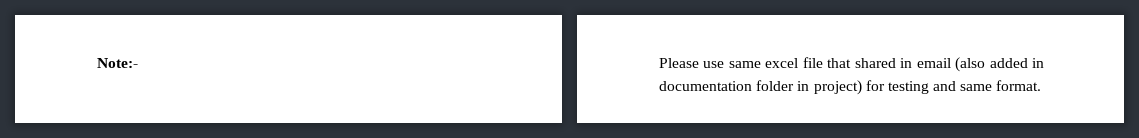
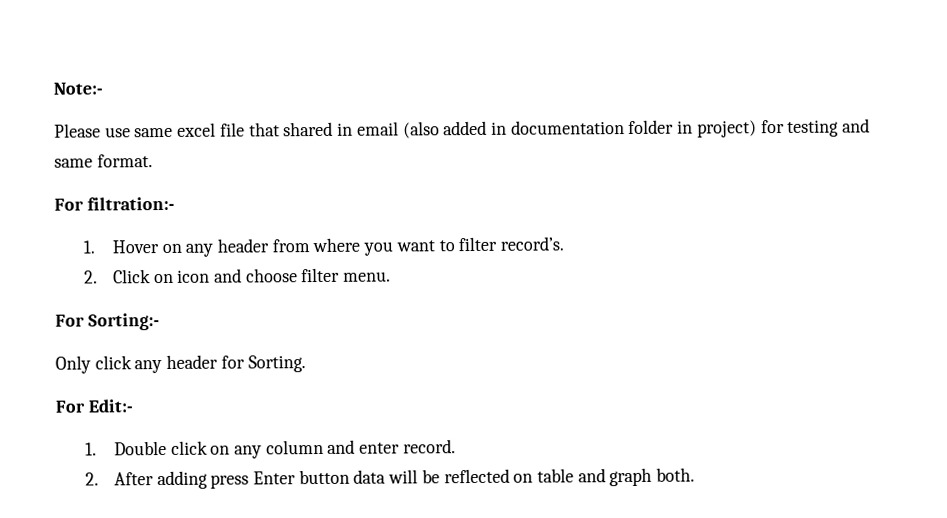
+ For filtration:-
+ 1. Hover on any header from where you want to filter record’s.
+ 2. Click on icon and choose filter menu.
+ For Sorting:-
+ Only click any header for Sorting.
+ For Edit:-
+ 1. Double click on any column and enter record.
+ 2. After adding press Enter button data will be reflected on table and graph both.

